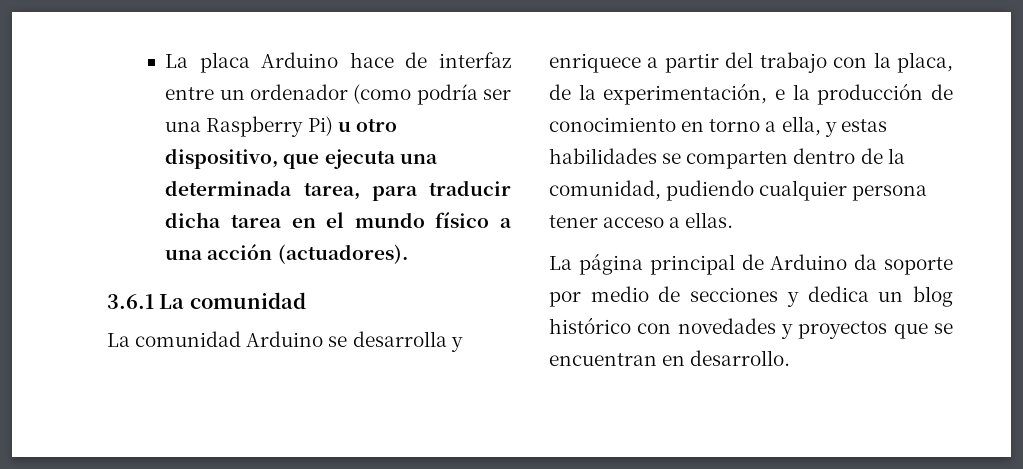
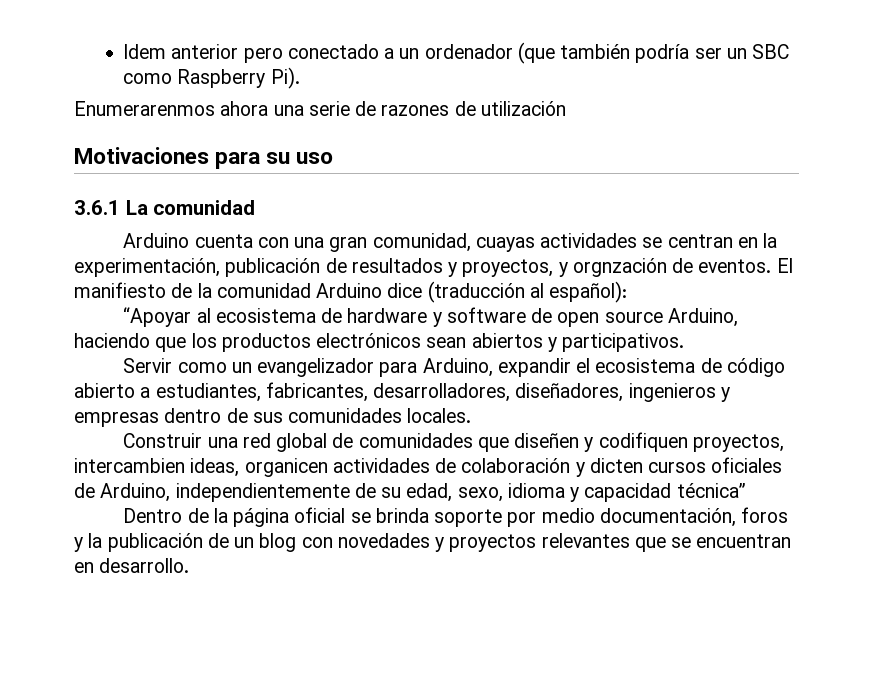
- La placa Arduino hace de interfaz entre un ordenador (como podría ser una Raspberry Pi) u otro dispositivo, que ejecuta una determinada tarea, para traducir dicha tarea en el mundo físico a una acción (actuadores).
+ Idem anterior pero conectado a un ordenador (que también podría ser un SBC como Raspberry Pi).
+ Enumerarenmos ahora una serie de razones de utilización
+ Motivaciones para su uso
  3.6.1 La comunidad
- La comunidad Arduino se desarrolla y enriquece a partir del trabajo con la placa, de la experimentación, e la producción de conocimiento en torno a ella, y estas habilidades se comparten dentro de la comunidad, pudiendo cualquier persona tener acceso a ellas.
- La página principal de Arduino da soporte por medio de secciones y dedica un blog histórico con novedades y proyectos que se encuentran en desarrollo.
+ Arduino cuenta con una gran comunidad, cuayas actividades se centran en la experimentación, publicación de resultados y proyectos, y orgnzación de eventos. El manifiesto de la comunidad Arduino dice (traducción al español):
+ “Apoyar al ecosistema de hardware y software de open source Arduino, haciendo que los productos electrónicos sean abiertos y participativos.
+ Servir como un evangelizador para Arduino, expandir el ecosistema de código abierto a estudiantes, fabricantes, desarrolladores, diseñadores, ingenieros y empresas dentro de sus comunidades locales.
+ Construir una red global de comunidades que diseñen y codifiquen proyectos, intercambien ideas, organicen actividades de colaboración y dicten cursos oficiales de Arduino, independientemente de su edad, sexo, idioma y capacidad técnica”
+ Dentro de la página oficial se brinda soporte por medio documentación, foros y la publicación de un blog con novedades y proyectos relevantes que se encuentran en desarrollo.

